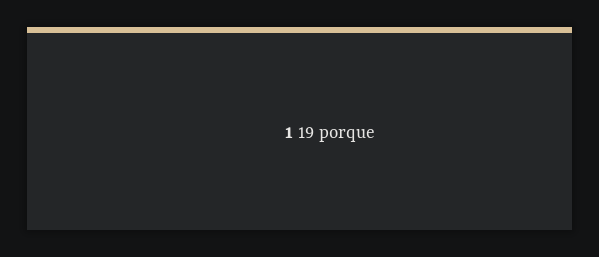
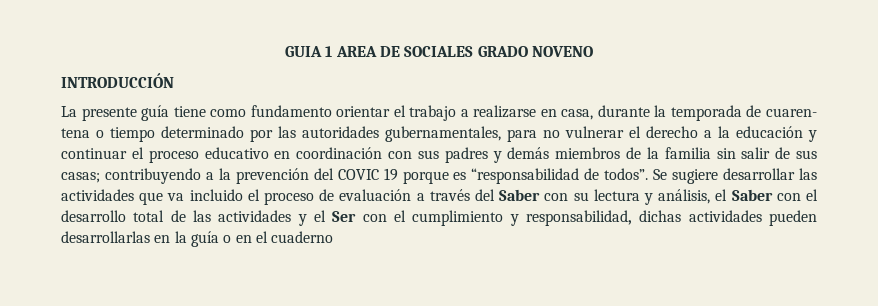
- 1 19 porque
+ GUIA 1 AREA DE SOCIALES GRADO NOVENO
+ INTRODUCCIÓN
+ La presente guía tiene como fundamento orientar el trabajo a realizarse en casa, durante la temporada de cuaren- tena o tiempo determinado por las autoridades gubernamentales, para no vulnerar el derecho a la educación y continuar el proceso educativo en coordinación con sus padres y demás miembros de la familia sin salir de sus casas; contribuyendo a la prevención del COVIC 19 porque es “responsabilidad de todos”. Se sugiere desarrollar las actividades que va incluido el proceso de evaluación a través del Saber con su lectura y análisis, el Saber con el desarrollo total de las actividades y el Ser con el cumplimiento y responsabilidad, dichas actividades pueden desarrollarlas en la guía o en el cuaderno

